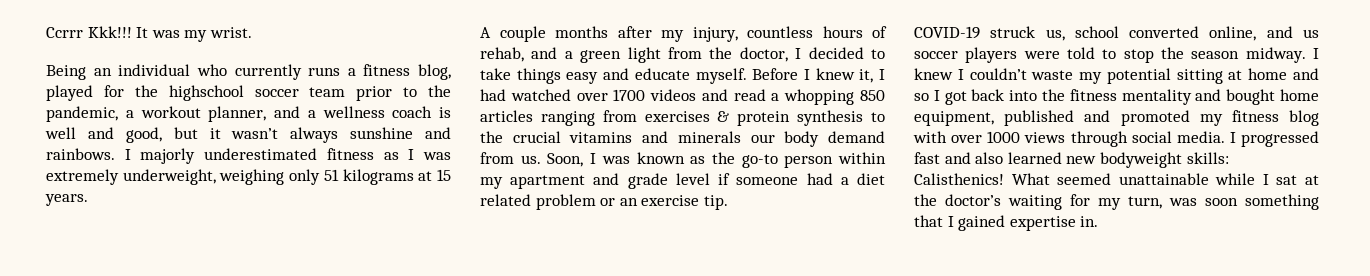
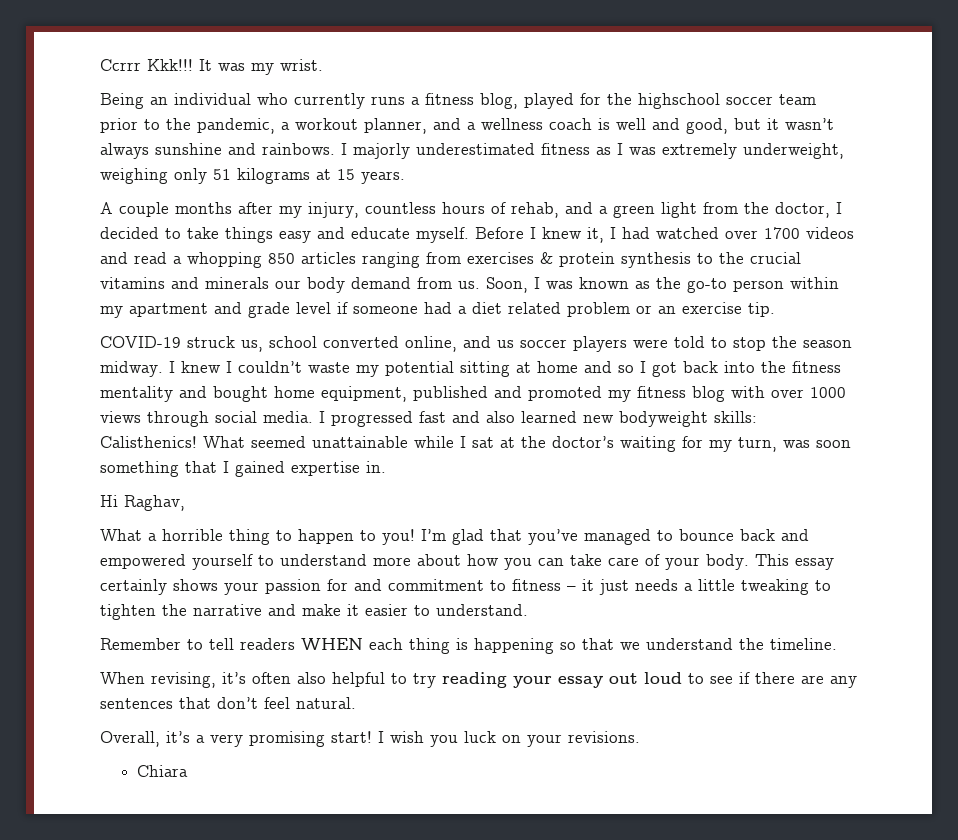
+ Hi Raghav,
+ What a horrible thing to happen to you! I’m glad that you’ve managed to bounce back and empowered yourself to understand more about how you can take care of your body. This essay certainly shows your passion for and commitment to fitness – it just needs a little tweaking to tighten the narrative and make it easier to understand.
+ Remember to tell readers WHEN each thing is happening so that we understand the timeline.
+ When revising, it’s often also helpful to try reading your essay out loud to see if there are any sentences that don’t feel natural.
+ Overall, it’s a very promising start! I wish you luck on your revisions.
+ Chiara

